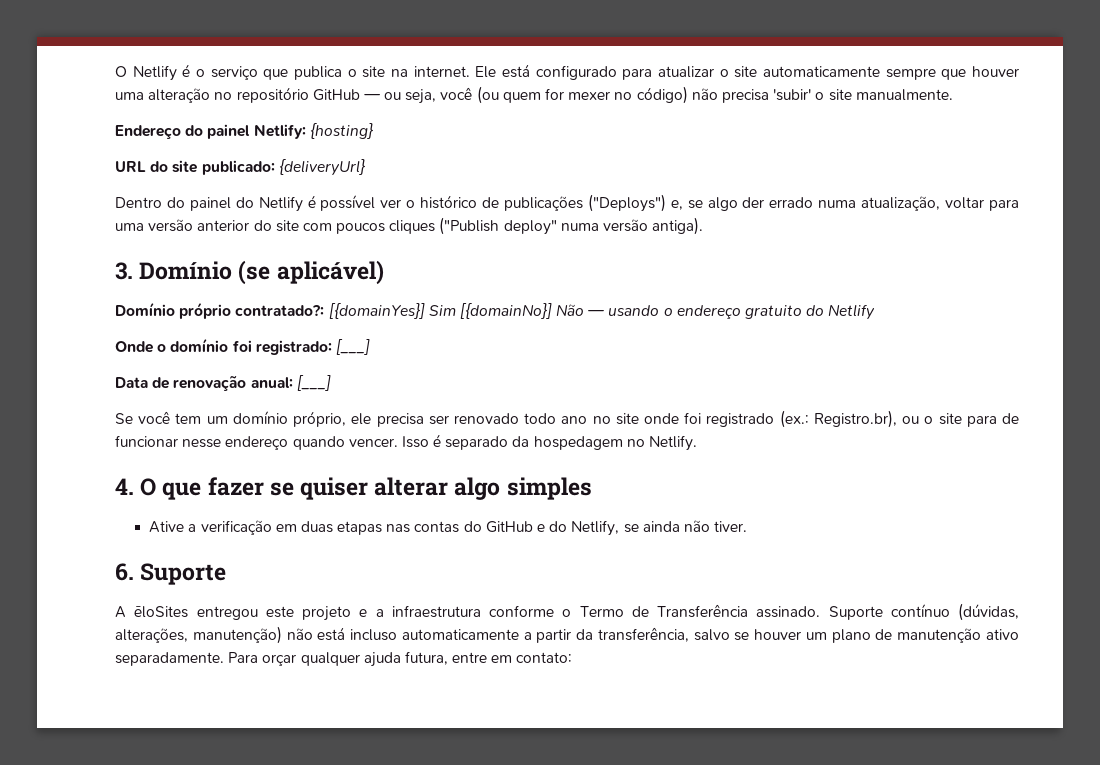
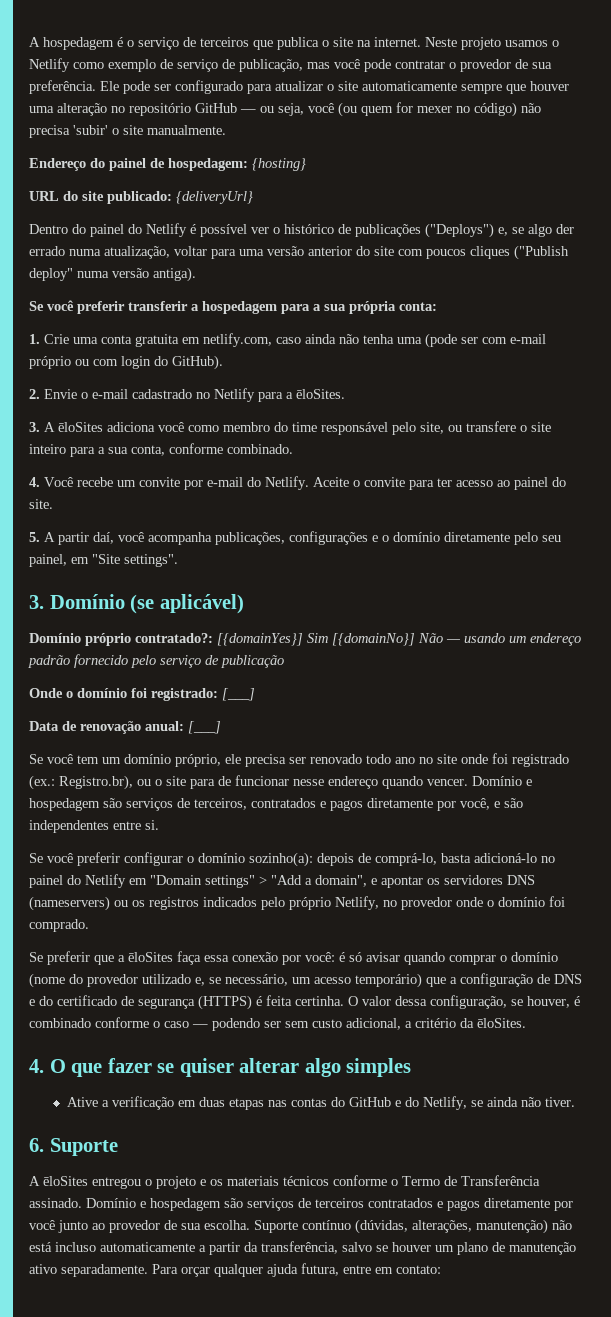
- O Netlify é o serviço que publica o site na internet.
+ A hospedagem é o serviço de terceiros que publica o site na internet.
- Ele está configurado para atualizar o site automaticamente sempre que houver uma alteração no repositório GitHub — ou seja, você (ou quem for mexer no código) não precisa 'subir' o site manualmente.
+ Neste projeto usamos o Netlify como exemplo de serviço de publicação, mas você pode contratar o provedor de sua preferência. Ele pode ser configurado para atualizar o site automaticamente sempre que houver uma alteração no repositório GitHub — ou seja, você (ou quem for mexer no código) não precisa 'subir' o site manualmente.
- Endereço do painel Netlify: {hosting}
+ Endereço do painel de hospedagem: {hosting}
+ Se você preferir transferir a hospedagem para a sua própria conta:
+ 1. Crie uma conta gratuita em netlify.com, caso ainda não tenha uma (pode ser com e-mail próprio ou com login do GitHub).
+ 2. Envie o e-mail cadastrado no Netlify para a ēloSites.
+ 3. A ēloSites adiciona você como membro do time responsável pelo site, ou transfere o site inteiro para a sua conta, conforme combinado.
+ 4. Você recebe um convite por e-mail do Netlify. Aceite o convite para ter acesso ao painel do site.
+ 5. A partir daí, você acompanha publicações, configurações e o domínio diretamente pelo seu painel, em "Site settings".
- Domínio próprio contratado?: [{domainYes}] Sim [{domainNo}] Não — usando o endereço gratuito do Netlify
+ Domínio próprio contratado?: [{domainYes}] Sim [{domainNo}] Não — usando um endereço padrão fornecido pelo serviço de publicação
- Isso é separado da hospedagem no Netlify.
+ Domínio e hospedagem são serviços de terceiros, contratados e pagos diretamente por você, e são independentes entre si.
+ Se você preferir configurar o domínio sozinho(a): depois de comprá-lo, basta adicioná-lo no painel do Netlify em "Domain settings" > "Add a domain", e apontar os servidores DNS (nameservers) ou os registros indicados pelo próprio Netlify, no provedor onde o domínio foi comprado.
+ Se preferir que a ēloSites faça essa conexão por você: é só avisar quando comprar o domínio (nome do provedor utilizado e, se necessário, um acesso temporário) que a configuração de DNS e do certificado de segurança (HTTPS) é feita certinha. O valor dessa configuração, se houver, é combinado conforme o caso — podendo ser sem custo adicional, a critério da ēloSites.
- A ēloSites entregou este projeto e a infraestrutura conforme o Termo de Transferência assinado.
+ A ēloSites entregou o projeto e os materiais técnicos conforme o Termo de Transferência assinado.
+ Domínio e hospedagem são serviços de terceiros contratados e pagos diretamente por você junto ao provedor de sua escolha.

